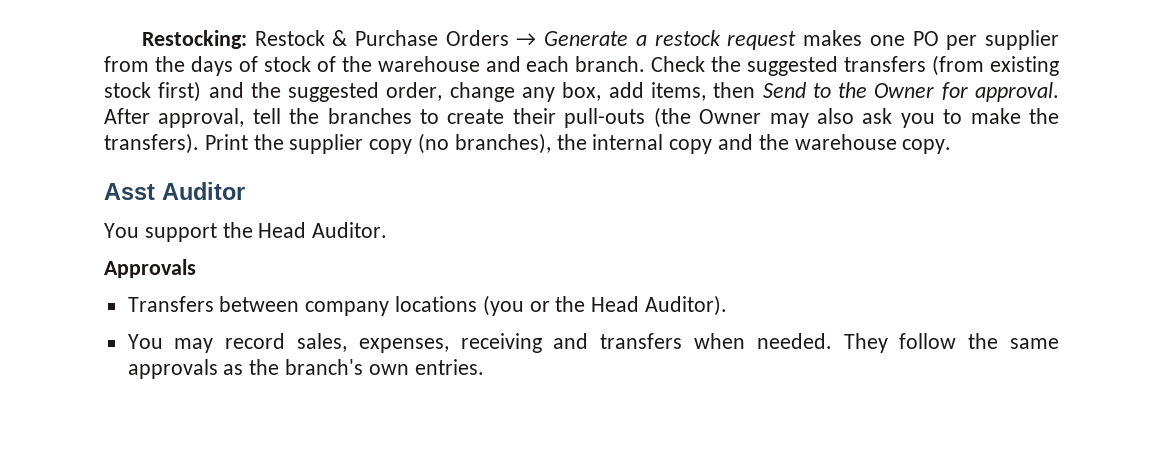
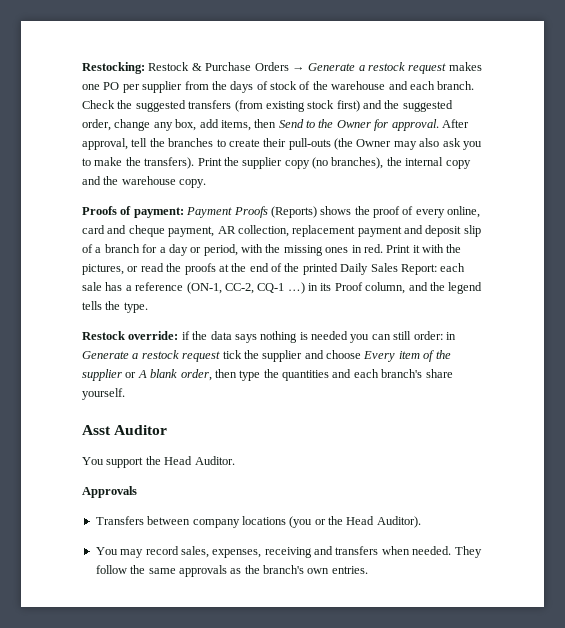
+ Proofs of payment: Payment Proofs (Reports) shows the proof of every online, card and cheque payment, AR collection, replacement payment and deposit slip of a branch for a day or period, with the missing ones in red. Print it with the pictures, or read the proofs at the end of the printed Daily Sales Report: each sale has a reference (ON-1, CC-2, CQ-1 …) in its Proof column, and the legend tells the type.
+ Restock override: if the data says nothing is needed you can still order: in Generate a restock request tick the supplier and choose Every item of the supplier or A blank order, then type the quantities and each branch's share yourself.

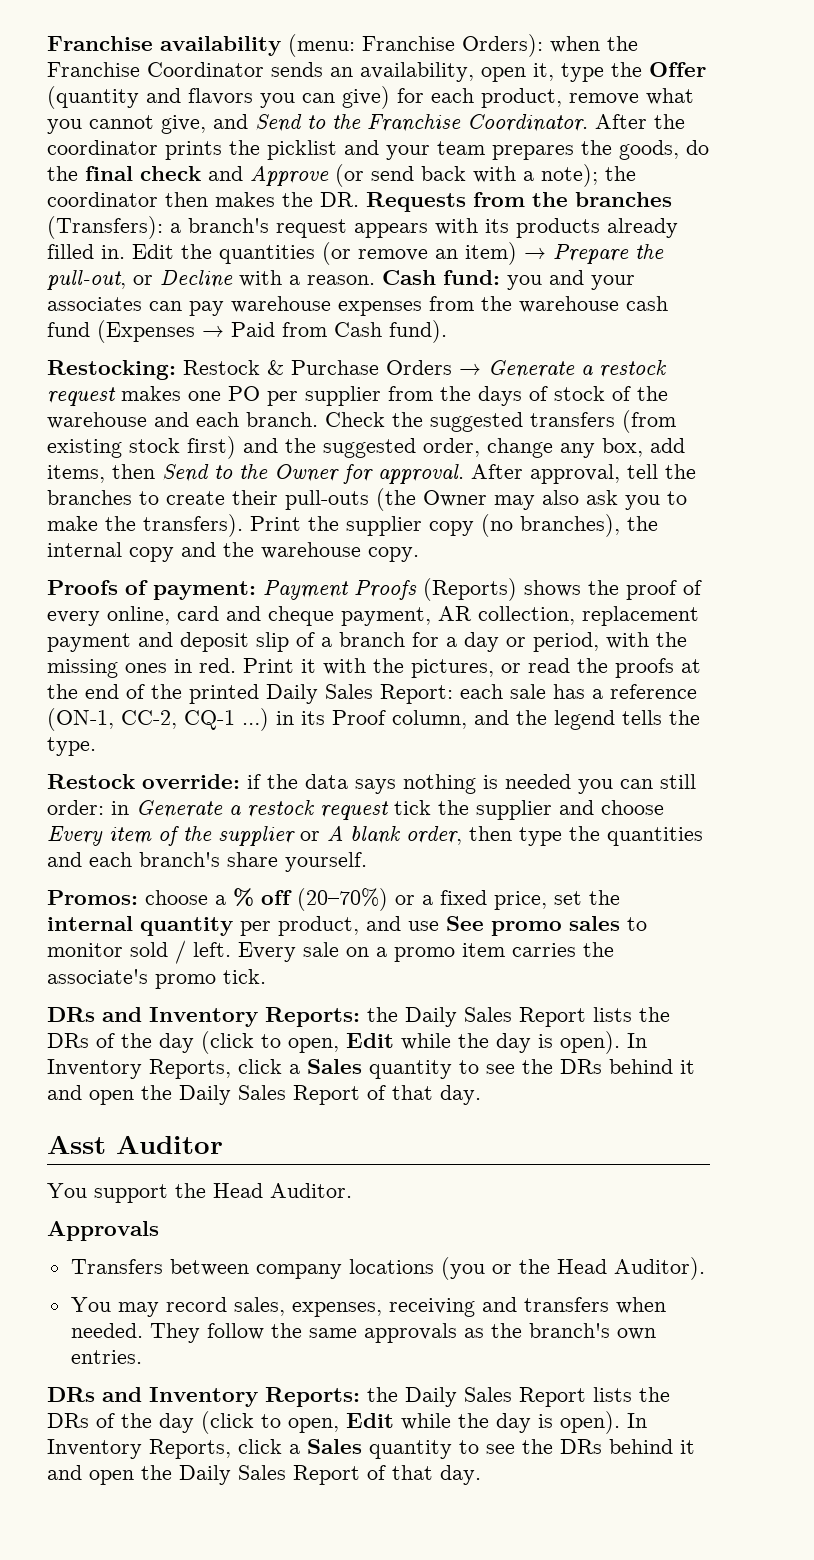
+ Franchise availability (menu: Franchise Orders): when the Franchise Coordinator sends an availability, open it, type the Offer (quantity and flavors you can give) for each product, remove what you cannot give, and Send to the Franchise Coordinator. After the coordinator prints the picklist and your team prepares the goods, do the final check and Approve (or send back with a note); the coordinator then makes the DR. Requests from the branches (Transfers): a branch's request appears with its products already filled in. Edit the quantities (or remove an item) → Prepare the pull-out, or Decline with a reason. Cash fund: you and your associates can pay warehouse expenses from the warehouse cash fund (Expenses → Paid from Cash fund).
+ Promos: choose a % off (20–70%) or a fixed price, set the internal quantity per product, and use See promo sales to monitor sold / left. Every sale on a promo item carries the associate's promo tick.
+ DRs and Inventory Reports: the Daily Sales Report lists the DRs of the day (click to open, Edit while the day is open). In Inventory Reports, click a Sales quantity to see the DRs behind it and open the Daily Sales Report of that day.
  They follow the same approvals as the branch's own entries.
+ DRs and Inventory Reports: the Daily Sales Report lists the DRs of the day (click to open, Edit while the day is open). In Inventory Reports, click a Sales quantity to see the DRs behind it and open the Daily Sales Report of that day.

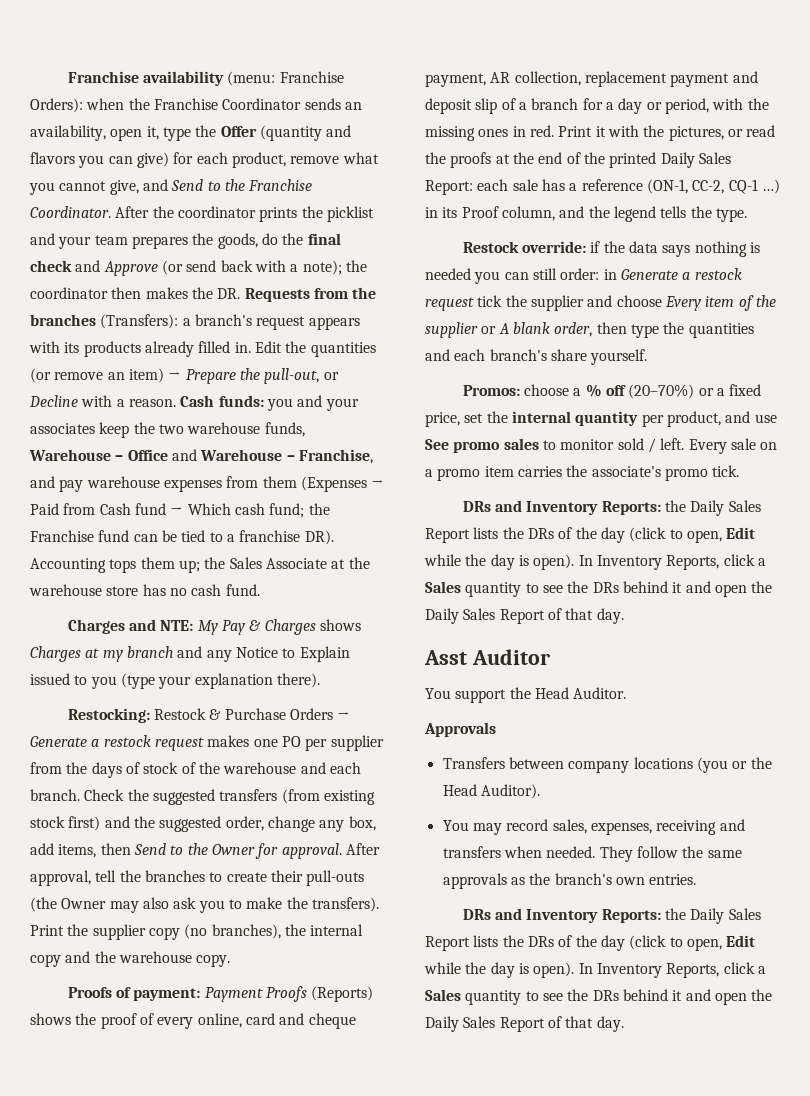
- Cash fund: you and your associates can pay warehouse expenses from the warehouse cash fund (Expenses → Paid from Cash fund).
+ Cash funds: you and your associates keep the two warehouse funds, Warehouse – Office and Warehouse – Franchise, and pay warehouse expenses from them (Expenses → Paid from Cash fund → Which cash fund; the Franchise fund can be tied to a franchise DR). Accounting tops them up; the Sales Associate at the warehouse store has no cash fund.
+ Charges and NTE: My Pay & Charges shows Charges at my branch and any Notice to Explain issued to you (type your explanation there).

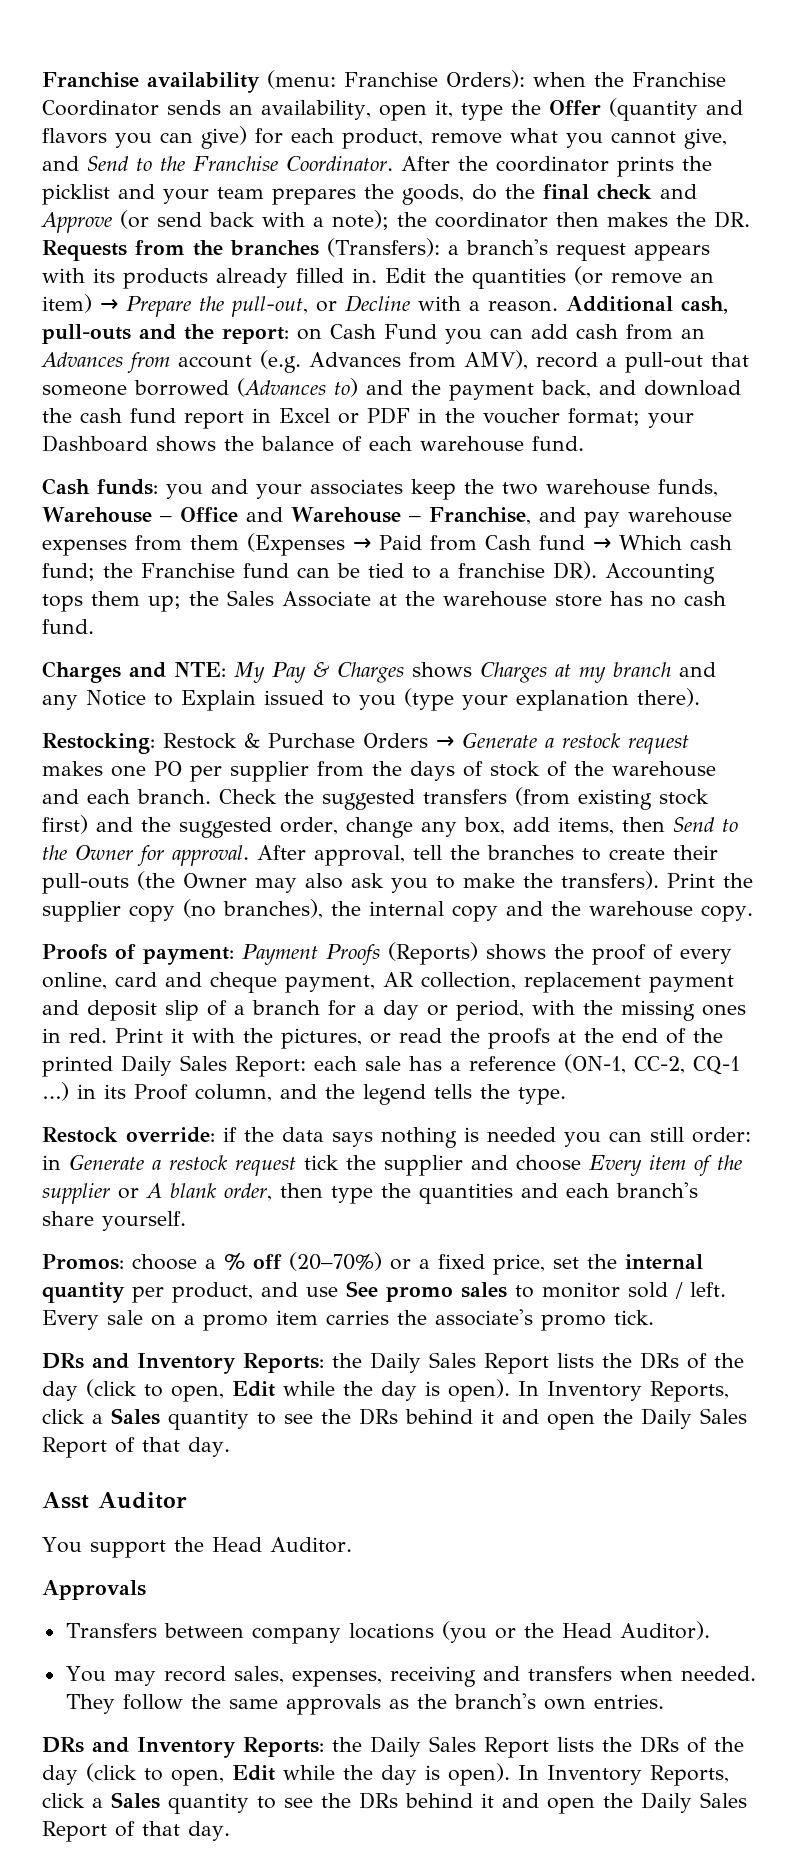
- Edit the quantities (or remove an item) → Prepare the pull-out, or Decline with a reason. Cash funds:
+ Edit the quantities (or remove an item) → Prepare the pull-out, or Decline with a reason. Additional cash, pull-outs and the report: on Cash Fund you can add cash from an Advances from account (e.g. Advances from AMV), record a pull-out that someone borrowed (Advances to) and the payment back, and download the cash fund report in Excel or PDF in the voucher format; your Dashboard shows the balance of each warehouse fund.
+ Cash funds:

